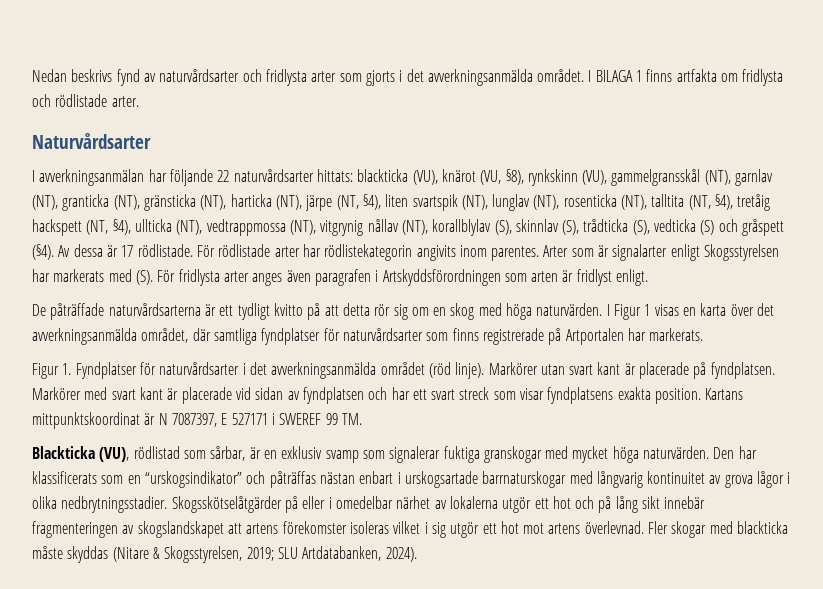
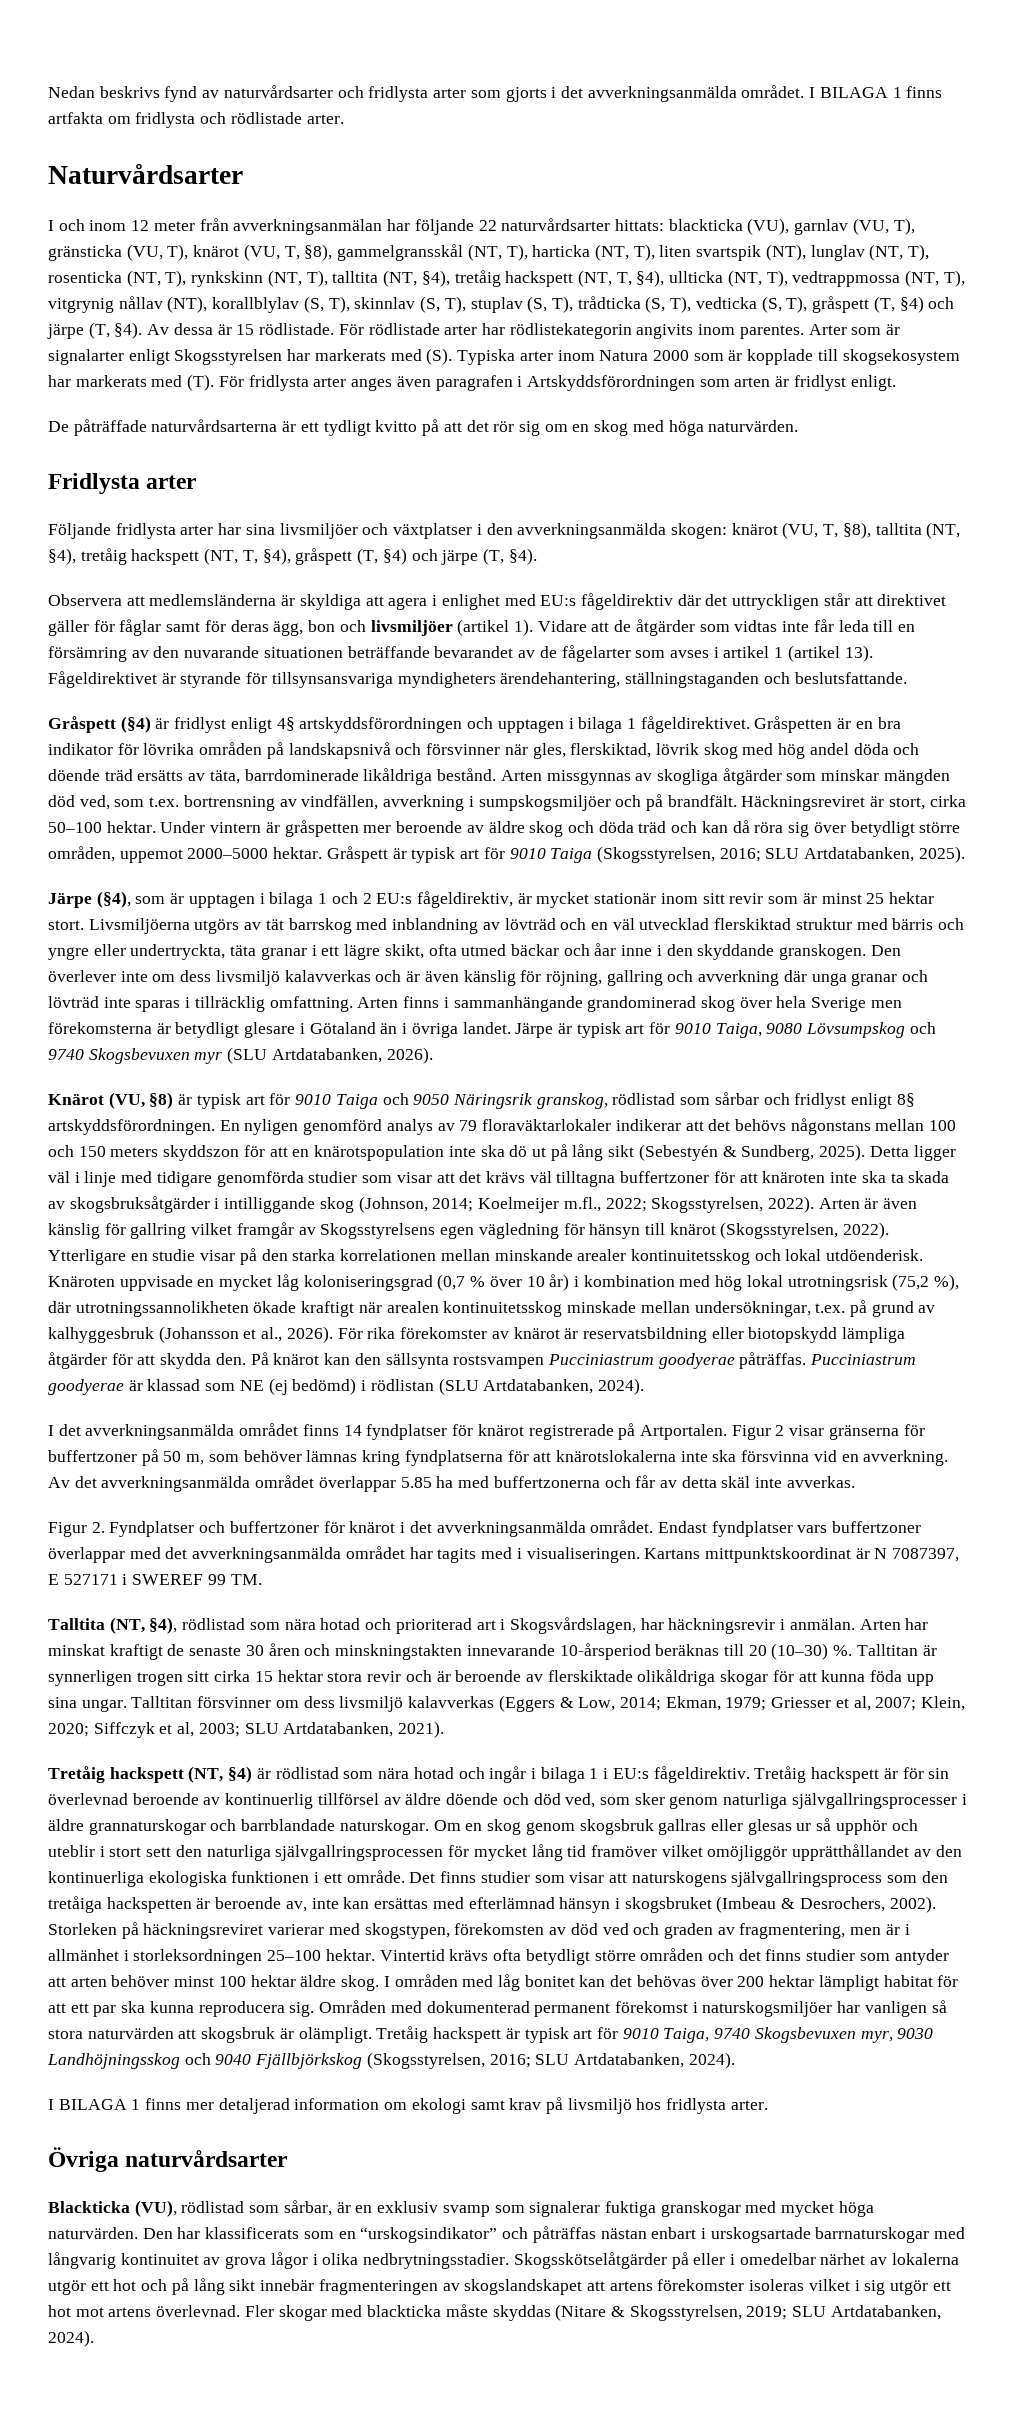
- I avverkningsanmälan har följande 22 naturvårdsarter hittats: blackticka (VU), knärot (VU, §8), rynkskinn (VU), gammelgransskål (NT), garnlav (NT), granticka (NT), gränsticka (NT), harticka (NT), järpe (NT, §4), liten svartspik (NT), lunglav (NT), rosenticka (NT), talltita (NT, §4), tretåig hackspett (NT, §4), ullticka (NT), vedtrappmossa (NT), vitgrynig nållav (NT), korallblylav (S), skinnlav (S), trådticka (S), vedticka (S) och gråspett (§4).
+ I och inom 12 meter från avverkningsanmälan har följande 22 naturvårdsarter hittats: blackticka (VU), garnlav (VU, T), gränsticka (VU, T), knärot (VU, T, §8), gammelgransskål (NT, T), harticka (NT, T), liten svartspik (NT), lunglav (NT, T), rosenticka (NT, T), rynkskinn (NT, T), talltita (NT, §4), tretåig hackspett (NT, T, §4), ullticka (NT, T), vedtrappmossa (NT, T), vitgrynig nållav (NT), korallblylav (S, T), skinnlav (S, T), stuplav (S, T), trådticka (S, T), vedticka (S, T), gråspett (T, §4) och järpe (T, §4).
- Av dessa är 17 rödlistade.
+ Av dessa är 15 rödlistade.
- Arter som är signalarter enligt Skogsstyrelsen har markerats med (S). För fridlysta arter anges även paragrafen i Artskyddsförordningen som arten är fridlyst enligt.
+ Arter som är signalarter enligt Skogsstyrelsen har markerats med (S). Typiska arter inom Natura 2000 som är kopplade till skogsekosystem har markerats med (T). För fridlysta arter anges även paragrafen i Artskyddsförordningen som arten är fridlyst enligt.
- De påträffade naturvårdsarterna är ett tydligt kvitto på att detta rör sig om en skog med höga naturvärden. I Figur 1 visas en karta över det avverkningsanmälda området, där samtliga fyndplatser för naturvårdsarter som finns registrerade på Artportalen har markerats.
- Figur 1. Fyndplatser för naturvårdsarter i det avverkningsanmälda området (röd linje). Markörer utan svart kant är placerade på fyndplatsen. Markörer med svart kant är placerade vid sidan av fyndplatsen och har ett svart streck som visar fyndplatsens exakta position.
+ De påträffade naturvårdsarterna är ett tydligt kvitto på att det rör sig om en skog med höga naturvärden.
+ Fridlysta arter
+ Följande fridlysta arter har sina livsmiljöer och växtplatser i den avverkningsanmälda skogen: knärot (VU, T, §8), talltita (NT, §4), tretåig hackspett (NT, T, §4), gråspett (T, §4) och järpe (T, §4).
+ Observera att medlemsländerna är skyldiga att agera i enlighet med EU:s fågeldirektiv där det uttryckligen står att direktivet gäller för fåglar samt för deras ägg, bon och livsmiljöer (artikel 1). Vidare att de åtgärder som vidtas inte får leda till en försämring av den nuvarande situationen beträffande bevarandet av de fågelarter som avses i artikel 1 (artikel 13). Fågeldirektivet är styrande för tillsynsansvariga myndigheters ärendehantering, ställningstaganden och beslutsfattande.
+ Gråspett (§4) är fridlyst enligt 4§ artskyddsförordningen och upptagen i bilaga 1 fågeldirektivet. Gråspetten är en bra indikator för lövrika områden på landskapsnivå och försvinner när gles, flerskiktad, lövrik skog med hög andel döda och döende träd ersätts av täta, barrdominerade likåldriga bestånd. Arten missgynnas av skogliga åtgärder som minskar mängden död ved, som t.ex. bortrensning av vindfällen, avverkning i sumpskogsmiljöer och på brandfält. Häckningsreviret är stort, cirka 50–100 hektar. Under vintern är gråspetten mer beroende av äldre skog och döda träd och kan då röra sig över betydligt större områden, uppemot 2000–5000 hektar. Gråspett är typisk art för 9010 Taiga (Skogsstyrelsen, 2016; SLU Artdatabanken, 2025).
+ Järpe (§4), som är upptagen i bilaga 1 och 2 EU:s fågeldirektiv, är mycket stationär inom sitt revir som är minst 25 hektar stort. Livsmiljöerna utgörs av tät barrskog med inblandning av lövträd och en väl utvecklad flerskiktad struktur med bärris och yngre eller undertryckta, täta granar i ett lägre skikt, ofta utmed bäckar och åar inne i den skyddande granskogen. Den överlever inte om dess livsmiljö kalavverkas och är även känslig för röjning, gallring och avverkning där unga granar och lövträd inte sparas i tillräcklig omfattning. Arten finns i sammanhängande grandominerad skog över hela Sverige men förekomsterna är betydligt glesare i Götaland än i övriga landet. Järpe är typisk art för 9010 Taiga, 9080 Lövsumpskog och 9740 Skogsbevuxen myr (SLU Artdatabanken, 2026).
+ Knärot (VU, §8) är typisk art för 9010 Taiga och 9050 Näringsrik granskog, rödlistad som sårbar och fridlyst enligt 8§ artskyddsförordningen. En nyligen genomförd analys av 79 floraväktarlokaler indikerar att det behövs någonstans mellan 100 och 150 meters skyddszon för att en knärotspopulation inte ska dö ut på lång sikt (Sebestyén & Sundberg, 2025). Detta ligger väl i linje med tidigare genomförda studier som visar att det krävs väl tilltagna buffertzoner för att knäroten inte ska ta skada av skogsbruksåtgärder i intilliggande skog (Johnson, 2014; Koelmeijer m.fl., 2022; Skogsstyrelsen, 2022). Arten är även känslig för gallring vilket framgår av Skogsstyrelsens egen vägledning för hänsyn till knärot (Skogsstyrelsen, 2022). Ytterligare en studie visar på den starka korrelationen mellan minskande arealer kontinuitetsskog och lokal utdöenderisk. Knäroten uppvisade en mycket låg koloniseringsgrad (0,7 % över 10 år) i kombination med hög lokal utrotningsrisk (75,2 %), där utrotningssannolikheten ökade kraftigt när arealen kontinuitetsskog minskade mellan undersökningar, t.ex. på grund av kalhyggesbruk (Johansson et al., 2026). För rika förekomster av knärot är reservatsbildning eller biotopskydd lämpliga åtgärder för att skydda den. På knärot kan den sällsynta rostsvampen Pucciniastrum goodyerae påträffas. Pucciniastrum goodyerae är klassad som NE (ej bedömd) i rödlistan (SLU Artdatabanken, 2024).
+ I det avverkningsanmälda området finns 14 fyndplatser för knärot registrerade på Artportalen. Figur 2 visar gränserna för buffertzoner på 50 m, som behöver lämnas kring fyndplatserna för att knärotslokalerna inte ska försvinna vid en avverkning. Av det avverkningsanmälda området överlappar 5.85 ha med buffertzonerna och får av detta skäl inte avverkas.
+ Figur 2. Fyndplatser och buffertzoner för knärot i det avverkningsanmälda området. Endast fyndplatser vars buffertzoner överlappar med det avverkningsanmälda området har tagits med i visualiseringen.
+ Talltita (NT, §4), rödlistad som nära hotad och prioriterad art i Skogsvårdslagen, har häckningsrevir i anmälan. Arten har minskat kraftigt de senaste 30 åren och minskningstakten innevarande 10-årsperiod beräknas till 20 (10–30) %. Talltitan är synnerligen trogen sitt cirka 15 hektar stora revir och är beroende av flerskiktade olikåldriga skogar för att kunna föda upp sina ungar. Talltitan försvinner om dess livsmiljö kalavverkas (Eggers & Low, 2014; Ekman, 1979; Griesser et al, 2007; Klein, 2020; Siffczyk et al, 2003; SLU Artdatabanken, 2021).
+ Tretåig hackspett (NT, §4) är rödlistad som nära hotad och ingår i bilaga 1 i EU:s fågeldirektiv. Tretåig hackspett är för sin överlevnad beroende av kontinuerlig tillförsel av äldre döende och död ved, som sker genom naturliga självgallringsprocesser i äldre grannaturskogar och barrblandade naturskogar. Om en skog genom skogsbruk gallras eller glesas ur så upphör och uteblir i stort sett den naturliga självgallringsprocessen för mycket lång tid framöver vilket omöjliggör upprätthållandet av den kontinuerliga ekologiska funktionen i ett område. Det finns studier som visar att naturskogens självgallringsprocess som den tretåiga hackspetten är beroende av, inte kan ersättas med efterlämnad hänsyn i skogsbruket (Imbeau & Desrochers, 2002). Storleken på häckningsreviret varierar med skogstypen, förekomsten av död ved och graden av fragmentering, men är i allmänhet i storleksordningen 25–100 hektar. Vintertid krävs ofta betydligt större områden och det finns studier som antyder att arten behöver minst 100 hektar äldre skog. I områden med låg bonitet kan det behövas över 200 hektar lämpligt habitat för att ett par ska kunna reproducera sig. Områden med dokumenterad permanent förekomst i naturskogsmiljöer har vanligen så stora naturvärden att skogsbruk är olämpligt. Tretåig hackspett är typisk art för 9010 Taiga, 9740 Skogsbevuxen myr, 9030 Landhöjningsskog och 9040 Fjällbjörkskog (Skogsstyrelsen, 2016; SLU Artdatabanken, 2024).
+ I BILAGA 1 finns mer detaljerad information om ekologi samt krav på livsmiljö hos fridlysta arter.
+ Övriga naturvårdsarter

